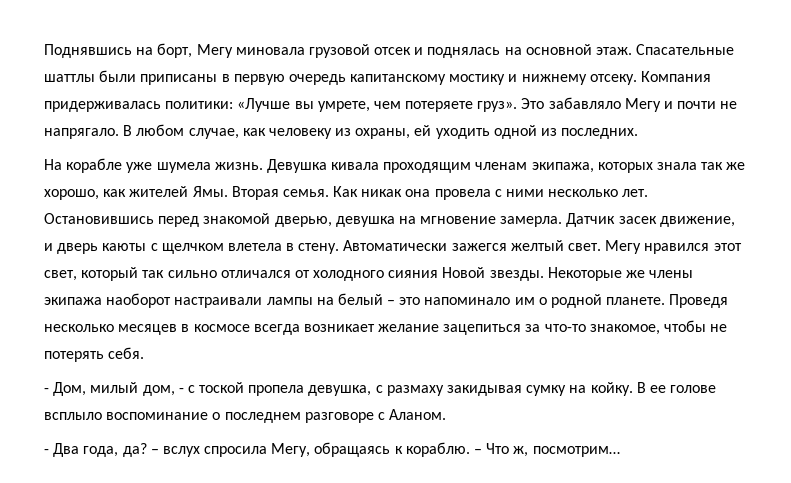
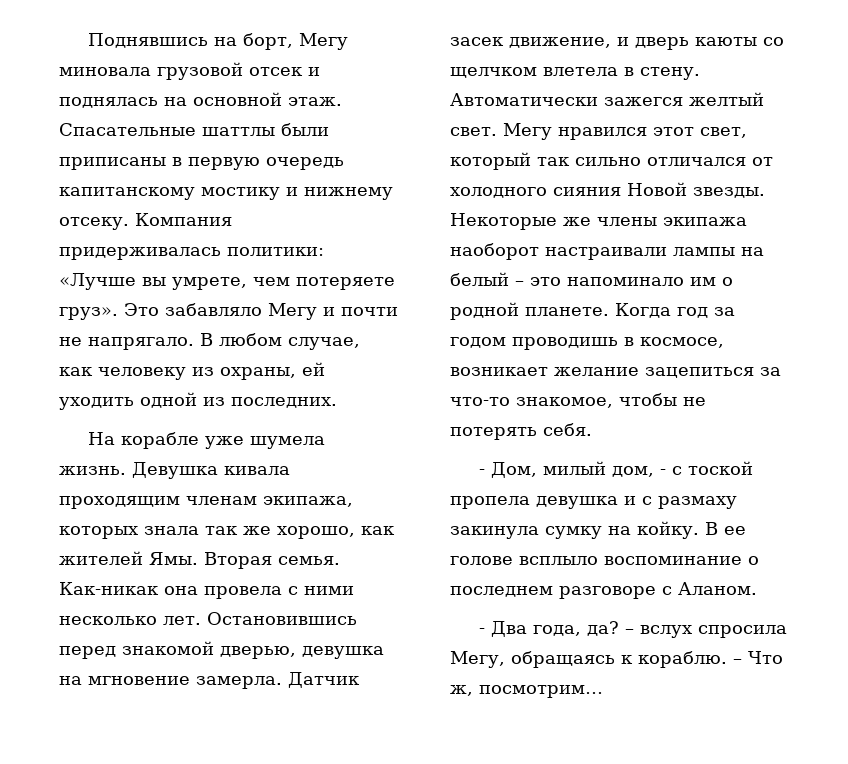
- Как никак она провела с ними несколько лет.
+ Как-никак она провела с ними несколько лет.
- Датчик засек движение, и дверь каюты с щелчком влетела в стену.
+ Датчик засек движение, и дверь каюты со щелчком влетела в стену.
- Проведя несколько месяцев в космосе всегда возникает желание зацепиться за что-то знакомое, чтобы не потерять себя.
+ Когда год за годом проводишь в космосе, возникает желание зацепиться за что-то знакомое, чтобы не потерять себя.
- - Дом, милый дом, - с тоской пропела девушка, с размаху закидывая сумку на койку.
+ - Дом, милый дом, - с тоской пропела девушка и с размаху закинула сумку на койку.

